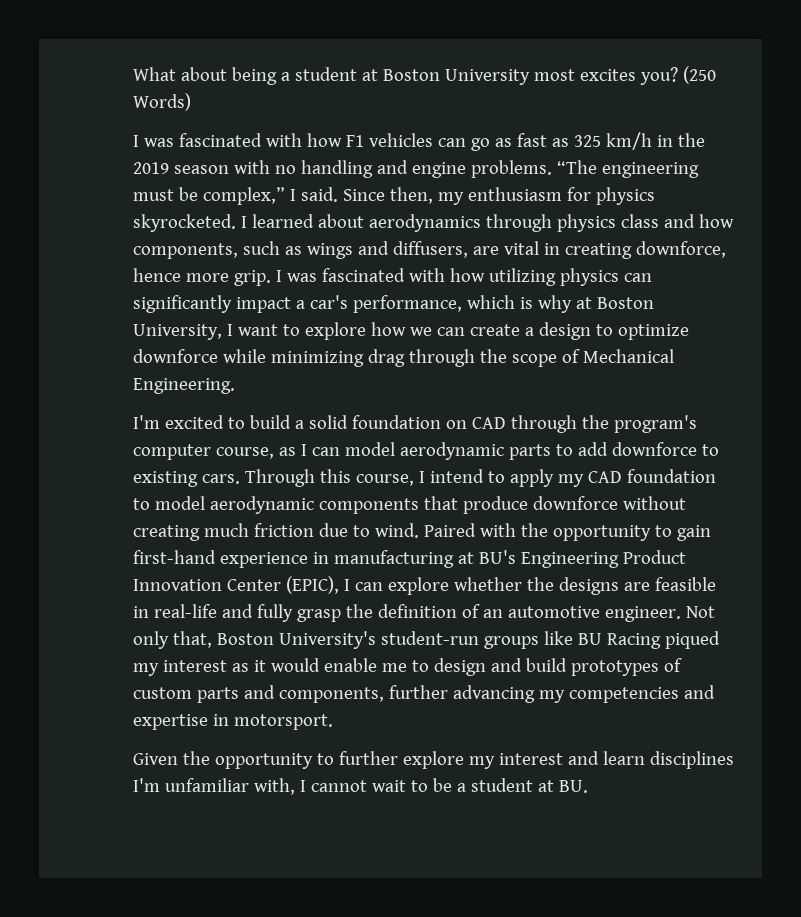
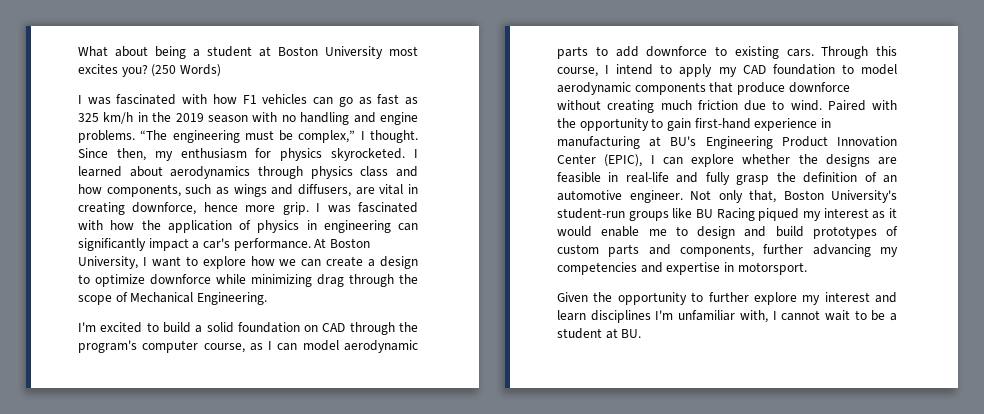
- “The engineering must be complex,” I said.
+ “The engineering must be complex,” I thought.
- I was fascinated with how utilizing physics can significantly impact a car's performance, which is why at Boston University, I want to explore how we can create a design to optimize downforce while minimizing drag through the scope of Mechanical Engineering.
+ I was fascinated with how the application of physics in engineering can significantly impact a car's performance. At Boston University, I want to explore how we can create a design to optimize downforce while minimizing drag through the scope of Mechanical Engineering.

